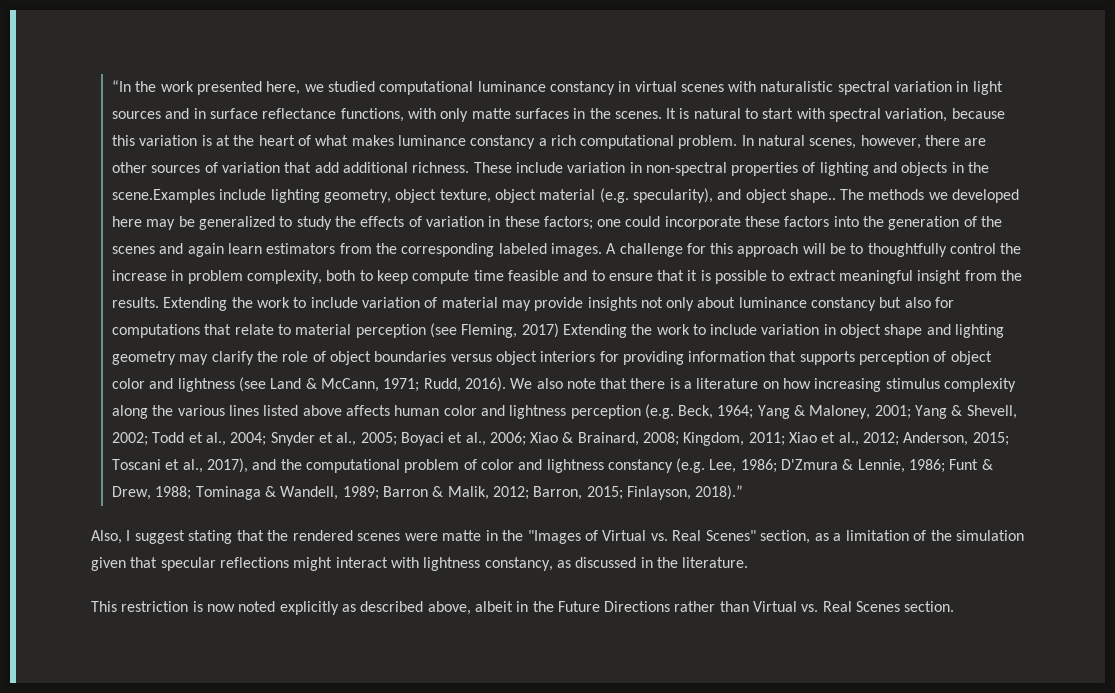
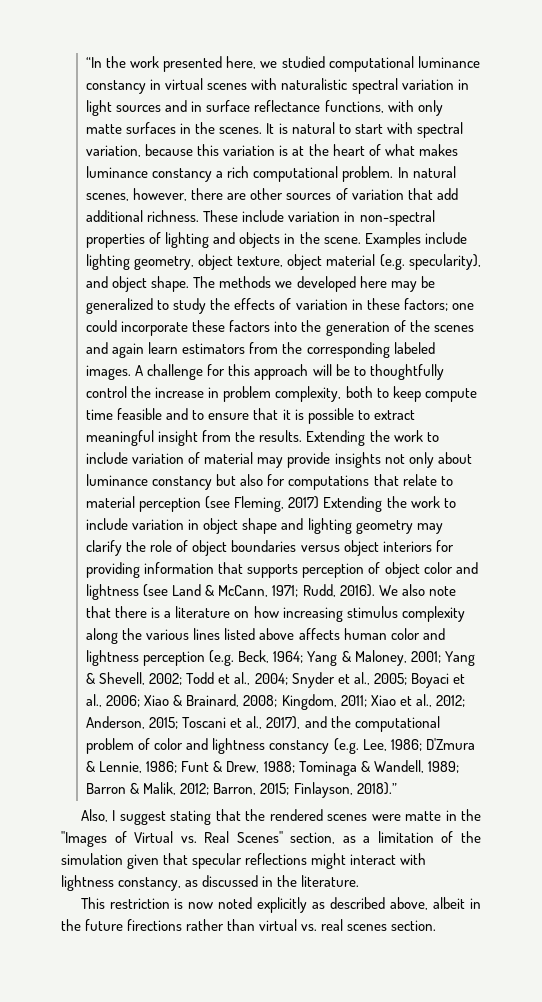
- These include variation in non-spectral properties of lighting and objects in the scene.Examples include lighting geometry, object texture, object material (e.g. specularity), and object shape..
+ These include variation in non-spectral properties of lighting and objects in the scene. Examples include lighting geometry, object texture, object material (e.g. specularity), and object shape.
- This restriction is now noted explicitly as described above, albeit in the Future Directions rather than Virtual vs. Real Scenes section.
+ This restriction is now noted explicitly as described above, albeit in the future firections rather than virtual vs. real scenes section.

